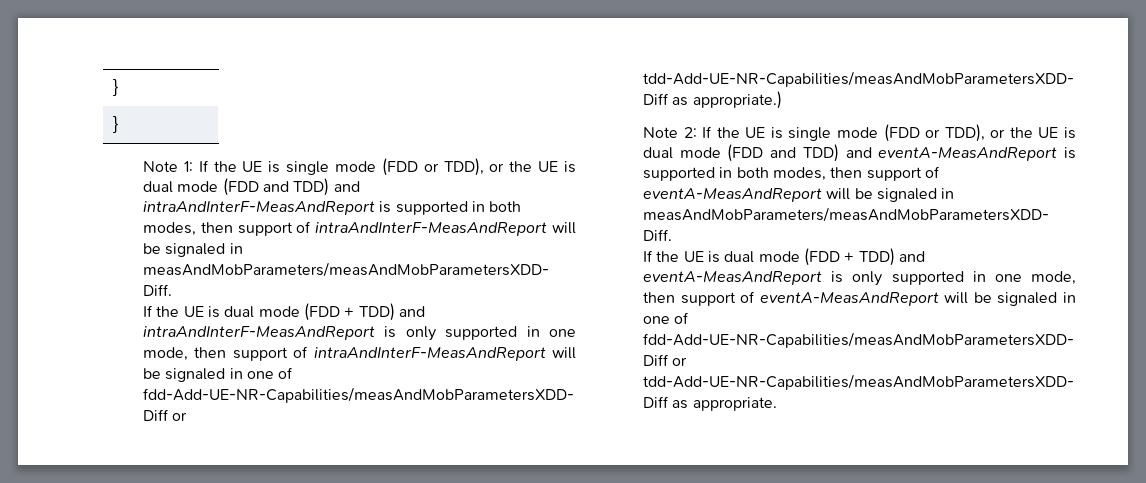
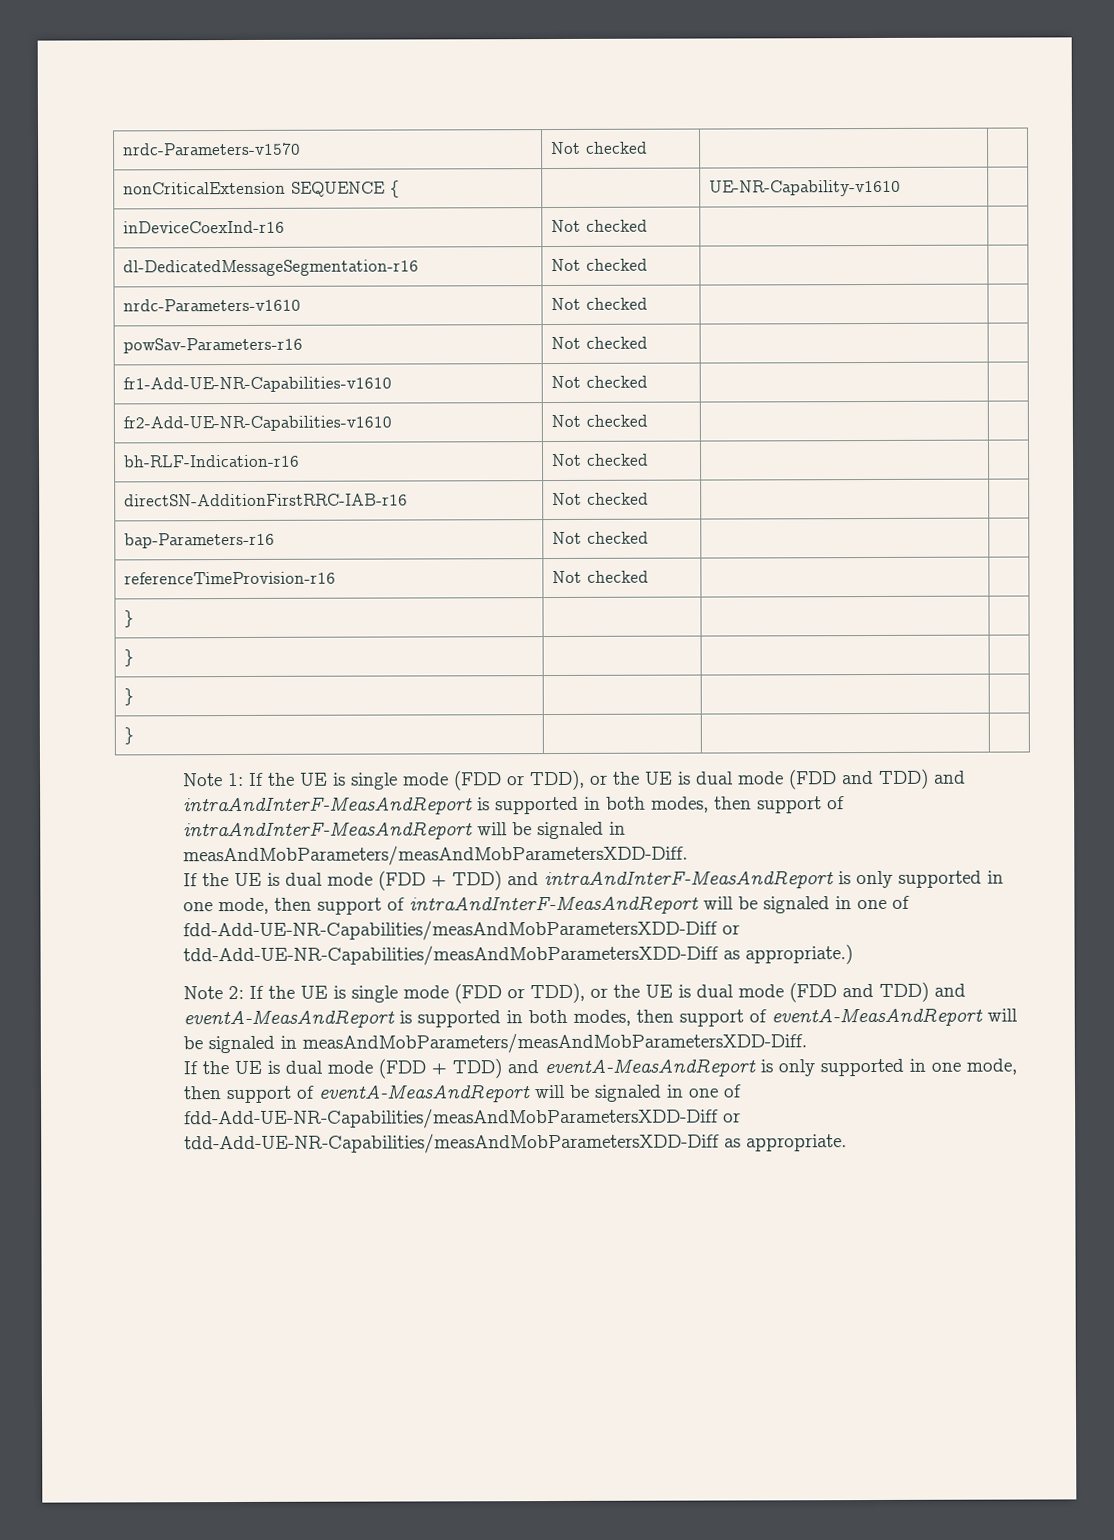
+ nrdc-Parameters-v1570 | Not checked | |
+ nonCriticalExtension SEQUENCE { | | UE-NR-Capability-v1610 |
+ inDeviceCoexInd-r16 | Not checked | |
+ dl-DedicatedMessageSegmentation-r16 | Not checked | |
+ nrdc-Parameters-v1610 | Not checked | |
+ powSav-Parameters-r16 | Not checked | |
+ fr1-Add-UE-NR-Capabilities-v1610 | Not checked | |
+ fr2-Add-UE-NR-Capabilities-v1610 | Not checked | |
+ bh-RLF-Indication-r16 | Not checked | |
+ directSN-AdditionFirstRRC-IAB-r16 | Not checked | |
+ bap-Parameters-r16 | Not checked | |
+ referenceTimeProvision-r16 | Not checked | |
+ } | | |
+ } | | |

